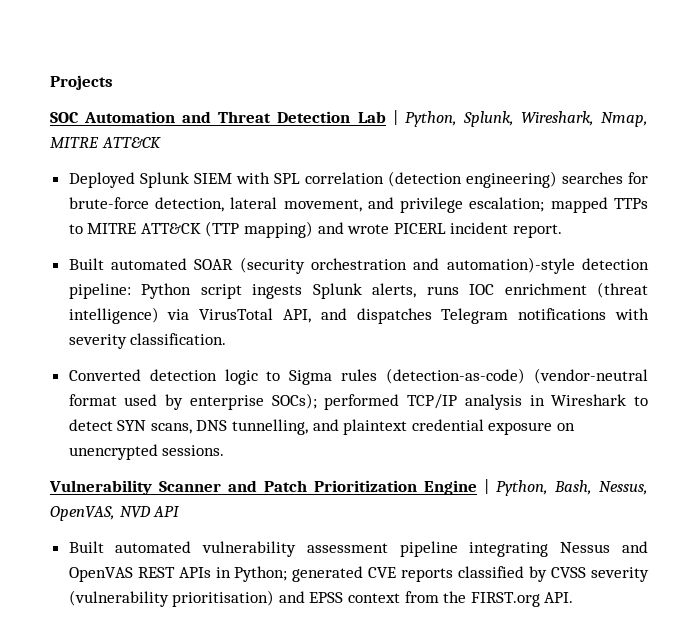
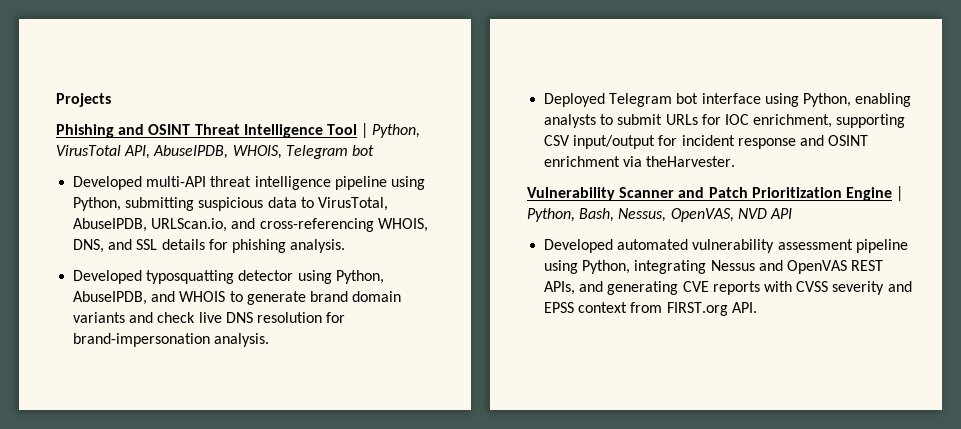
- SOC Automation and Threat Detection Lab | Python, Splunk, Wireshark, Nmap, MITRE ATT&CK
- Deployed Splunk SIEM with SPL correlation (detection engineering) searches for brute-force detection, lateral movement, and privilege escalation; mapped TTPs to MITRE ATT&CK (TTP mapping) and wrote PICERL incident report.
- Built automated SOAR (security orchestration and automation)-style detection pipeline: Python script ingests Splunk alerts, runs IOC enrichment (threat intelligence) via VirusTotal API, and dispatches Telegram notifications with severity classification.
- Converted detection logic to Sigma rules (detection-as-code) (vendor-neutral format used by enterprise SOCs); performed TCP/IP analysis in Wireshark to detect SYN scans, DNS tunnelling, and plaintext credential exposure on unencrypted sessions.
+ Phishing and OSINT Threat Intelligence Tool | Python, VirusTotal API, AbuseIPDB, WHOIS, Telegram bot
+ Developed multi-API threat intelligence pipeline using Python, submitting suspicious data to VirusTotal, AbuseIPDB, URLScan.io, and cross-referencing WHOIS, DNS, and SSL details for phishing analysis.
+ Developed typosquatting detector using Python, AbuseIPDB, and WHOIS to generate brand domain variants and check live DNS resolution for brand-impersonation analysis.
+ Deployed Telegram bot interface using Python, enabling analysts to submit URLs for IOC enrichment, supporting CSV input/output for incident response and OSINT enrichment via theHarvester.
- Built automated vulnerability assessment pipeline integrating Nessus and OpenVAS REST APIs in Python; generated CVE reports classified by CVSS severity (vulnerability prioritisation) and EPSS context from the FIRST.org API.
+ Developed automated vulnerability assessment pipeline using Python, integrating Nessus and OpenVAS REST APIs, and generating CVE reports with CVSS severity and EPSS context from FIRST.org API.

